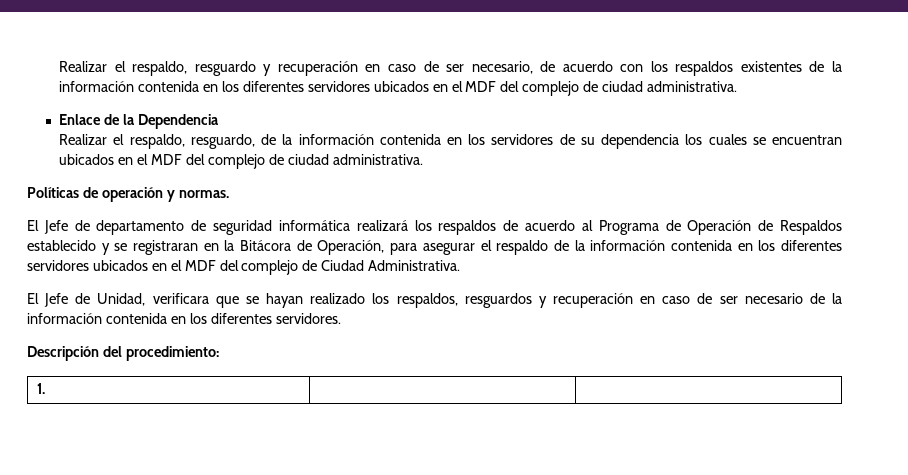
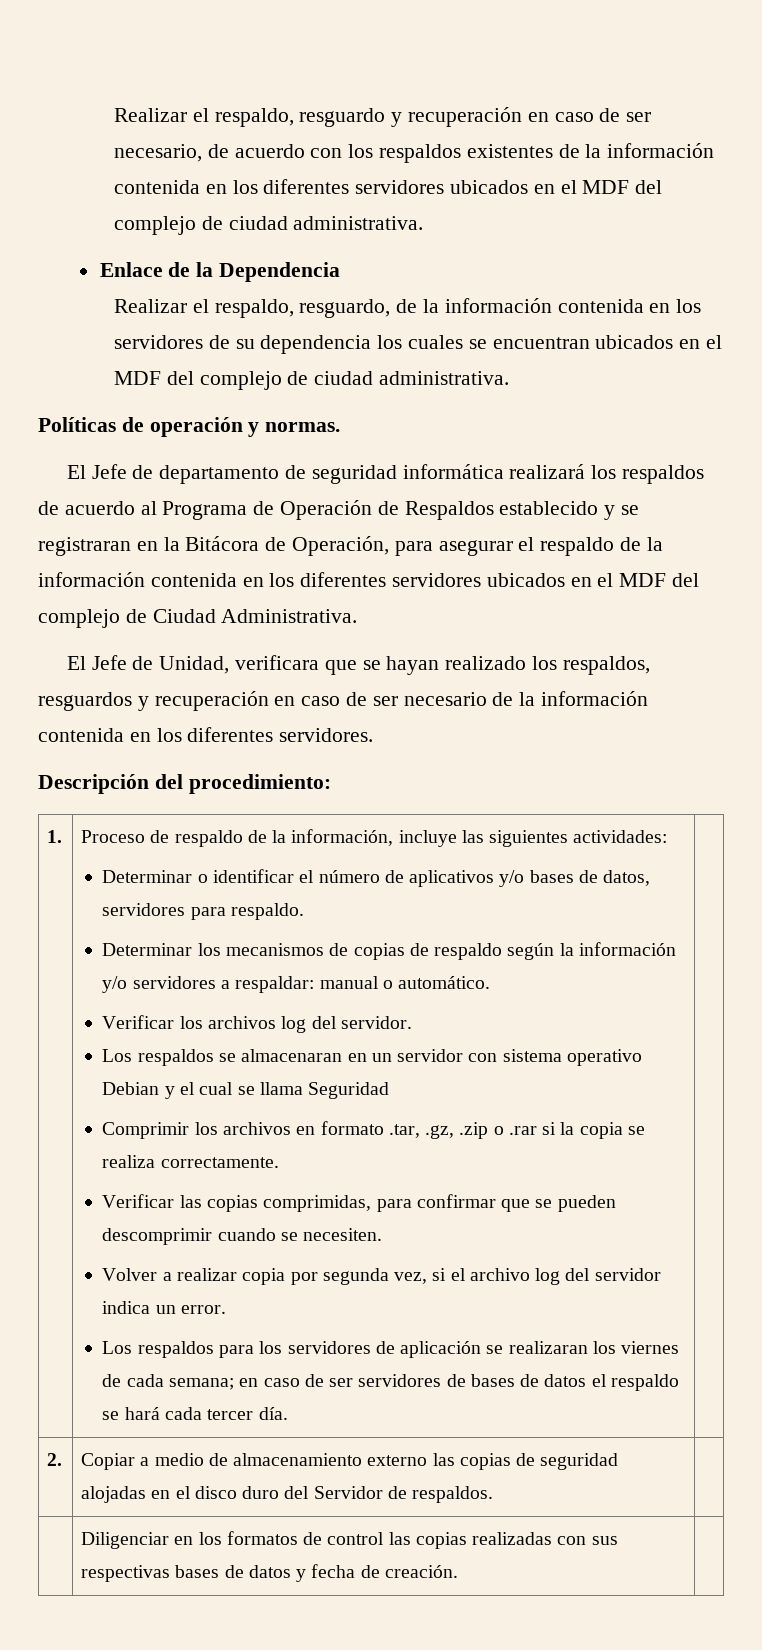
+ Proceso de respaldo de la información, incluye las siguientes actividades:
+ Determinar o identificar el número de aplicativos y/o bases de datos, servidores para respaldo.
+ Determinar los mecanismos de copias de respaldo según la información y/o servidores a respaldar: manual o automático.
+ Verificar los archivos log del servidor.
+ Los respaldos se almacenaran en un servidor con sistema operativo Debian y el cual se llama Seguridad
+ Comprimir los archivos en formato .tar, .gz, .zip o .rar si la copia se realiza correctamente.
+ Verificar las copias comprimidas, para confirmar que se pueden descomprimir cuando se necesiten.
+ Volver a realizar copia por segunda vez, si el archivo log del servidor indica un error.
+ Los respaldos para los servidores de aplicación se realizaran los viernes de cada semana; en caso de ser servidores de bases de datos el respaldo se hará cada tercer día. |
+ 2. | Copiar a medio de almacenamiento externo las copias de seguridad alojadas en el disco duro del Servidor de respaldos. |
+ | Diligenciar en los formatos de control las copias realizadas con sus respectivas bases de datos y fecha de creación. |

